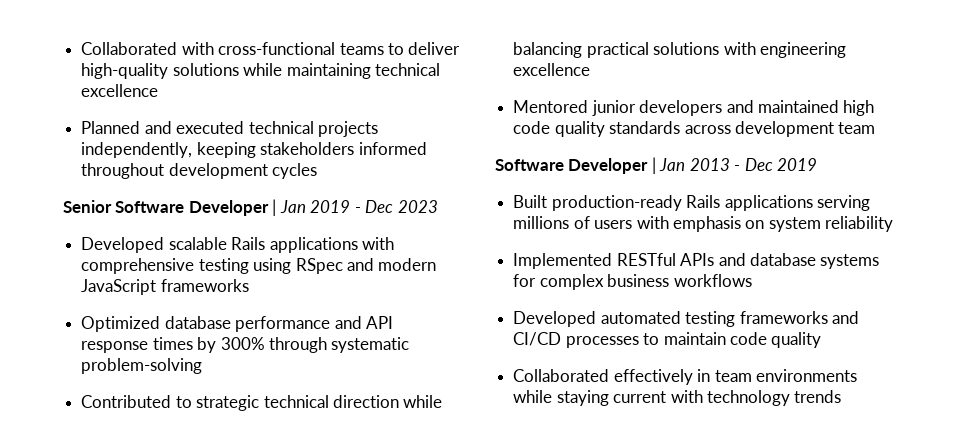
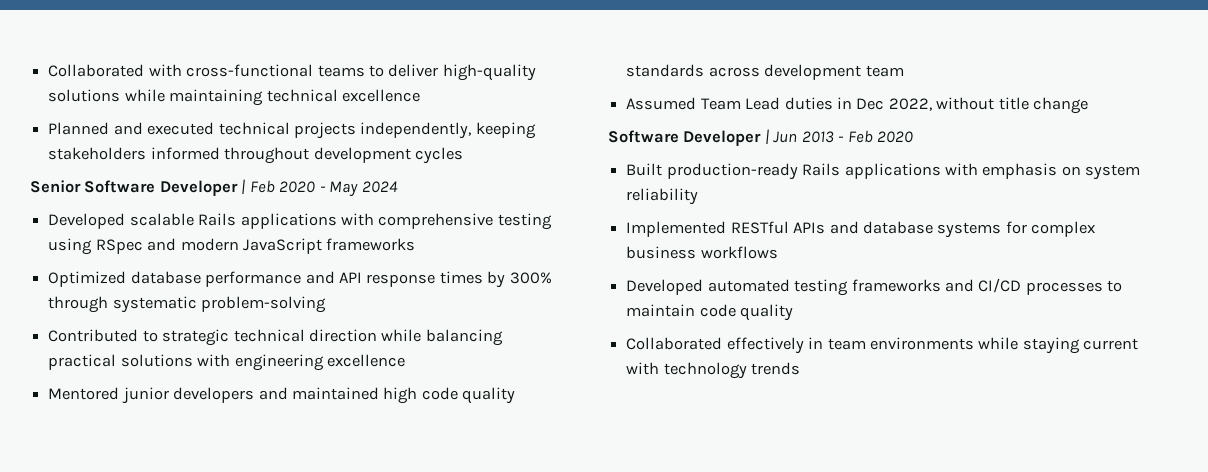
- Senior Software Developer | Jan 2019 - Dec 2023
+ Senior Software Developer | Feb 2020 - May 2024
- Software Developer | Jan 2013 - Dec 2019
+ Assumed Team Lead duties in Dec 2022, without title change
+ Software Developer | Jun 2013 - Feb 2020
- Built production-ready Rails applications serving millions of users with emphasis on system reliability
+ Built production-ready Rails applications with emphasis on system reliability

